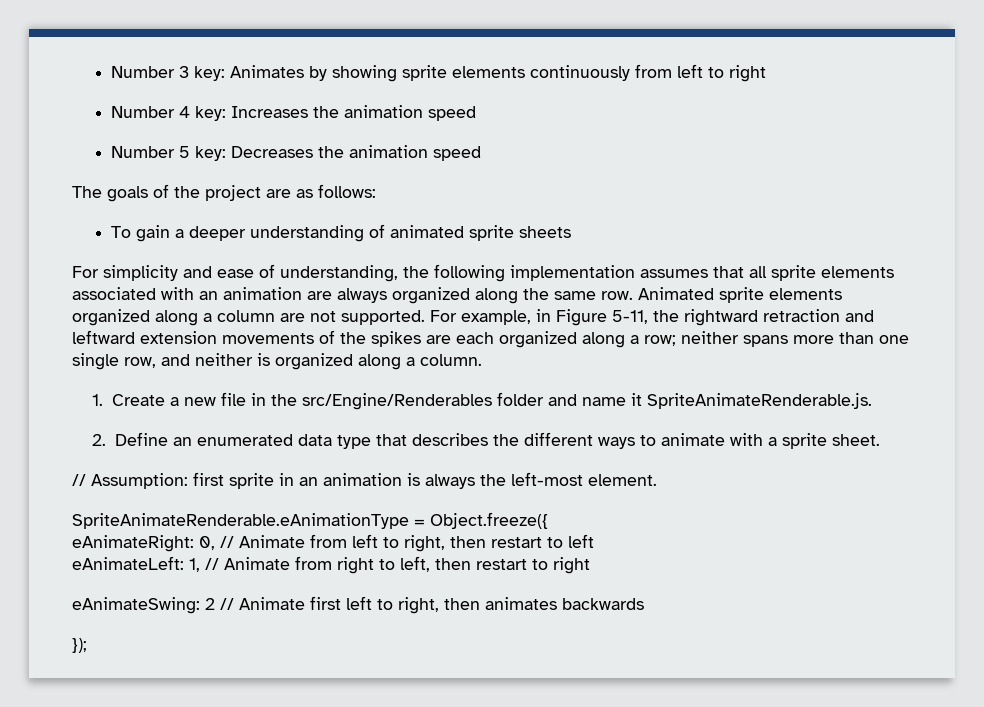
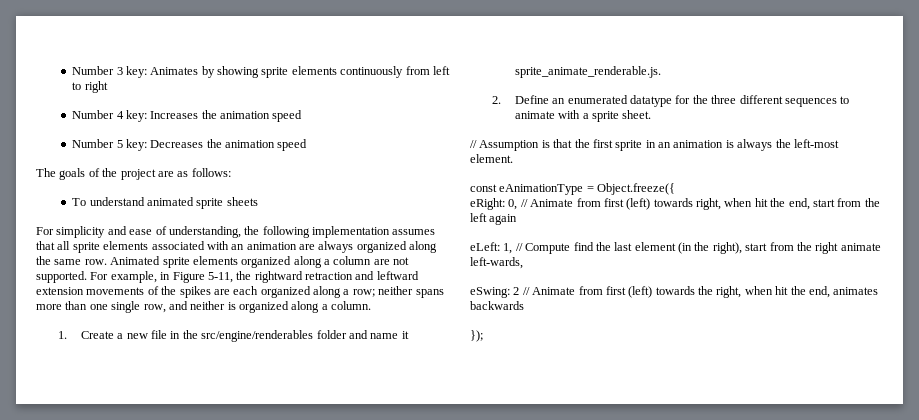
- To gain a deeper understanding of animated sprite sheets
+ To understand animated sprite sheets
- 1. Create a new file in the src/Engine/Renderables folder and name it SpriteAnimateRenderable.js.
+ 1. Create a new file in the src/engine/renderables folder and name it sprite_animate_renderable.js.
- 2. Define an enumerated data type that describes the different ways to animate with a sprite sheet.
+ 2. Define an enumerated datatype for the three different sequences to animate with a sprite sheet.
- // Assumption: first sprite in an animation is always the left-most element.
+ // Assumption is that the first sprite in an animation is always the left-most element.
- SpriteAnimateRenderable.eAnimationType = Object.freeze({
+ const eAnimationType = Object.freeze({
- eAnimateRight: 0, // Animate from left to right, then restart to left
- eAnimateLeft: 1, // Animate from right to left, then restart to right
- eAnimateSwing: 2 // Animate first left to right, then animates backwards
+ eRight: 0, // Animate from first (left) towards right, when hit the end, start from the left again
+ eLeft: 1, // Compute find the last element (in the right), start from the right animate left-wards,
+ eSwing: 2 // Animate from first (left) towards the right, when hit the end, animates backwards

